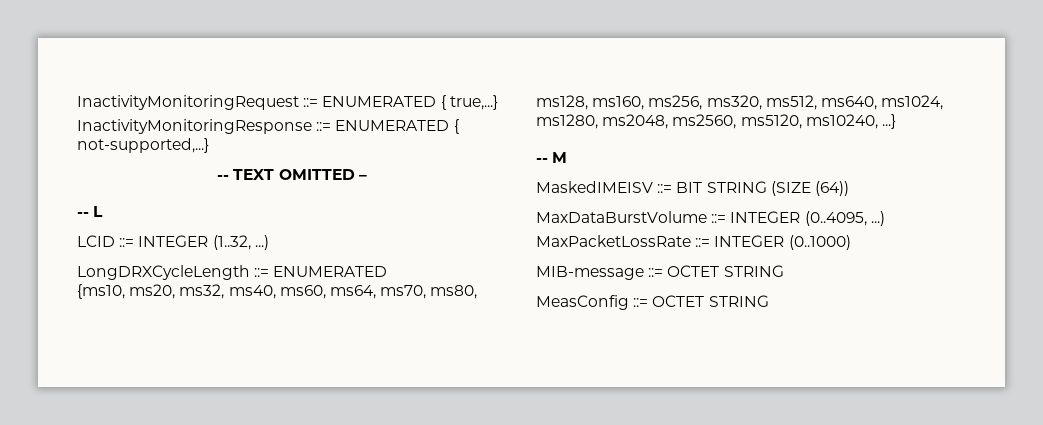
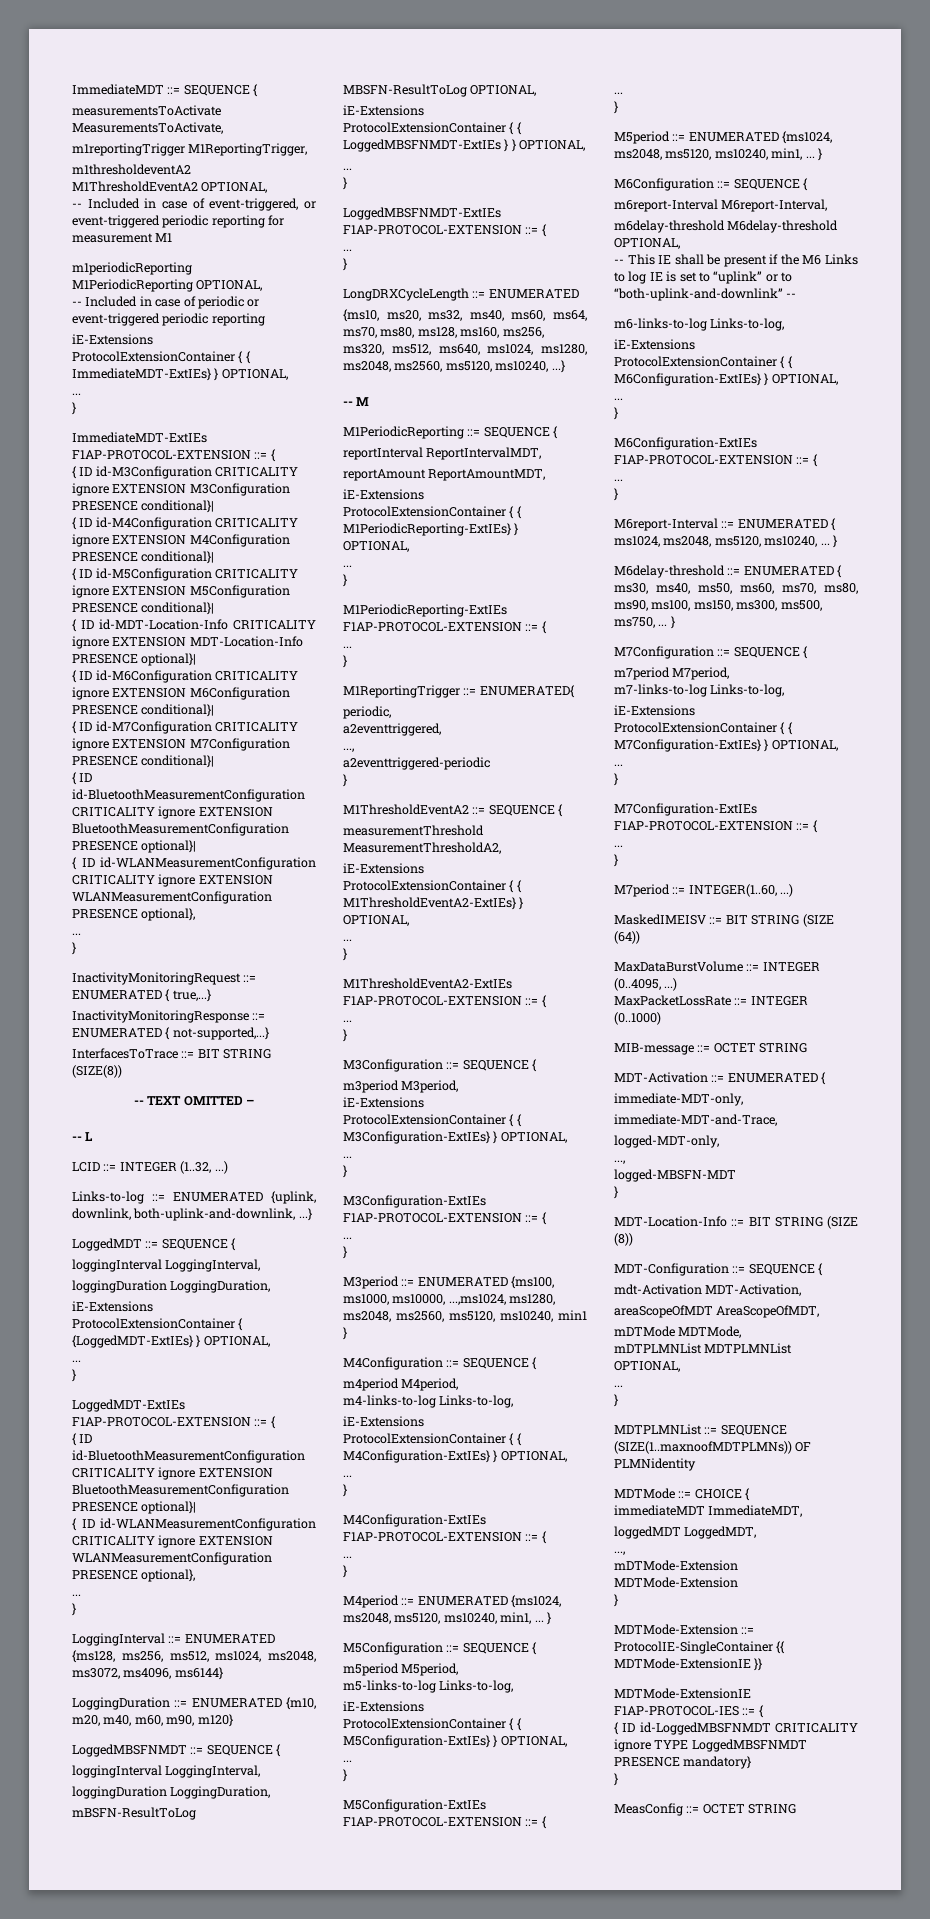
+ ImmediateMDT ::= SEQUENCE {
+ measurementsToActivate MeasurementsToActivate,
+ m1reportingTrigger M1ReportingTrigger,
+ m1thresholdeventA2 M1ThresholdEventA2 OPTIONAL,
+ -- Included in case of event-triggered, or event-triggered periodic reporting for measurement M1
+ m1periodicReporting M1PeriodicReporting OPTIONAL,
+ -- Included in case of periodic or event-triggered periodic reporting
+ iE-Extensions ProtocolExtensionContainer { { ImmediateMDT-ExtIEs} } OPTIONAL,
+ ...
+ }
+ ImmediateMDT-ExtIEs F1AP-PROTOCOL-EXTENSION ::= {
+ { ID id-M3Configuration CRITICALITY ignore EXTENSION M3Configuration PRESENCE conditional}|
+ { ID id-M4Configuration CRITICALITY ignore EXTENSION M4Configuration PRESENCE conditional}|
+ { ID id-M5Configuration CRITICALITY ignore EXTENSION M5Configuration PRESENCE conditional}|
+ { ID id-MDT-Location-Info CRITICALITY ignore EXTENSION MDT-Location-Info PRESENCE optional}|
+ { ID id-M6Configuration CRITICALITY ignore EXTENSION M6Configuration PRESENCE conditional}|
+ { ID id-M7Configuration CRITICALITY ignore EXTENSION M7Configuration PRESENCE conditional}|
+ { ID id-BluetoothMeasurementConfiguration CRITICALITY ignore EXTENSION BluetoothMeasurementConfiguration PRESENCE optional}|
+ { ID id-WLANMeasurementConfiguration CRITICALITY ignore EXTENSION WLANMeasurementConfiguration PRESENCE optional},
+ ...
+ }
+ InterfacesToTrace ::= BIT STRING (SIZE(8))
+ Links-to-log ::= ENUMERATED {uplink, downlink, both-uplink-and-downlink, ...}
+ LoggedMDT ::= SEQUENCE {
+ loggingInterval LoggingInterval,
+ loggingDuration LoggingDuration,
+ iE-Extensions ProtocolExtensionContainer { {LoggedMDT-ExtIEs} } OPTIONAL,
+ ...
+ }
+ LoggedMDT-ExtIEs F1AP-PROTOCOL-EXTENSION ::= {
+ { ID id-BluetoothMeasurementConfiguration CRITICALITY ignore EXTENSION BluetoothMeasurementConfiguration PRESENCE optional}|
+ { ID id-WLANMeasurementConfiguration CRITICALITY ignore EXTENSION WLANMeasurementConfiguration PRESENCE optional},
+ ...
+ }
+ LoggingInterval ::= ENUMERATED {ms128, ms256, ms512, ms1024, ms2048, ms3072, ms4096, ms6144}
+ LoggingDuration ::= ENUMERATED {m10, m20, m40, m60, m90, m120}
+ LoggedMBSFNMDT ::= SEQUENCE {
+ loggingInterval LoggingInterval,
+ loggingDuration LoggingDuration,
+ mBSFN-ResultToLog MBSFN-ResultToLog OPTIONAL,
+ iE-Extensions ProtocolExtensionContainer { { LoggedMBSFNMDT-ExtIEs } } OPTIONAL,
+ ...
+ }
+ LoggedMBSFNMDT-ExtIEs F1AP-PROTOCOL-EXTENSION ::= {
+ ...
+ }
+ M1PeriodicReporting ::= SEQUENCE {
+ reportInterval ReportIntervalMDT,
+ reportAmount ReportAmountMDT,
+ iE-Extensions ProtocolExtensionContainer { { M1PeriodicReporting-ExtIEs} } OPTIONAL,
+ ...
+ }
+ M1PeriodicReporting-ExtIEs F1AP-PROTOCOL-EXTENSION ::= {
+ ...
+ }
+ M1ReportingTrigger ::= ENUMERATED{
+ periodic,
+ a2eventtriggered,
+ ...,
+ a2eventtriggered-periodic
+ }
+ M1ThresholdEventA2 ::= SEQUENCE {
+ measurementThreshold MeasurementThresholdA2,
+ iE-Extensions ProtocolExtensionContainer { { M1ThresholdEventA2-ExtIEs} } OPTIONAL,
+ ...
+ }
+ M1ThresholdEventA2-ExtIEs F1AP-PROTOCOL-EXTENSION ::= {
+ ...
+ }
+ M3Configuration ::= SEQUENCE {
+ m3period M3period,
+ iE-Extensions ProtocolExtensionContainer { { M3Configuration-ExtIEs} } OPTIONAL,
+ ...
+ }
+ M3Configuration-ExtIEs F1AP-PROTOCOL-EXTENSION ::= {
+ ...
+ }
+ M3period ::= ENUMERATED {ms100, ms1000, ms10000, ...,ms1024, ms1280, ms2048, ms2560, ms5120, ms10240, min1 }
+ M4Configuration ::= SEQUENCE {
+ m4period M4period,
+ m4-links-to-log Links-to-log,
+ iE-Extensions ProtocolExtensionContainer { { M4Configuration-ExtIEs} } OPTIONAL,
+ ...
+ }
+ M4Configuration-ExtIEs F1AP-PROTOCOL-EXTENSION ::= {
+ ...
+ }
+ M4period ::= ENUMERATED {ms1024, ms2048, ms5120, ms10240, min1, ... }
+ M5Configuration ::= SEQUENCE {
+ m5period M5period,
+ m5-links-to-log Links-to-log,
+ iE-Extensions ProtocolExtensionContainer { { M5Configuration-ExtIEs} } OPTIONAL,
+ ...
+ }
+ M5Configuration-ExtIEs F1AP-PROTOCOL-EXTENSION ::= {
+ ...
+ }
+ M5period ::= ENUMERATED {ms1024, ms2048, ms5120, ms10240, min1, ... }
+ M6Configuration ::= SEQUENCE {
+ m6report-Interval M6report-Interval,
+ m6delay-threshold M6delay-threshold OPTIONAL,
+ -- This IE shall be present if the M6 Links to log IE is set to “uplink” or to “both-uplink-and-downlink” --
+ m6-links-to-log Links-to-log,
+ iE-Extensions ProtocolExtensionContainer { { M6Configuration-ExtIEs} } OPTIONAL,
+ ...
+ }
+ M6Configuration-ExtIEs F1AP-PROTOCOL-EXTENSION ::= {
+ ...
+ }
+ M6report-Interval ::= ENUMERATED { ms1024, ms2048, ms5120, ms10240, ... }
+ M6delay-threshold ::= ENUMERATED { ms30, ms40, ms50, ms60, ms70, ms80, ms90, ms100, ms150, ms300, ms500, ms750, ... }
+ M7Configuration ::= SEQUENCE {
+ m7period M7period,
+ m7-links-to-log Links-to-log,
+ iE-Extensions ProtocolExtensionContainer { { M7Configuration-ExtIEs} } OPTIONAL,
+ ...
+ }
+ M7Configuration-ExtIEs F1AP-PROTOCOL-EXTENSION ::= {
+ ...
+ }
+ M7period ::= INTEGER(1..60, ...)
+ MDT-Activation ::= ENUMERATED {
+ immediate-MDT-only,
+ immediate-MDT-and-Trace,
+ logged-MDT-only,
+ ...,
+ logged-MBSFN-MDT
+ }
+ MDT-Location-Info ::= BIT STRING (SIZE (8))
+ MDT-Configuration ::= SEQUENCE {
+ mdt-Activation MDT-Activation,
+ areaScopeOfMDT AreaScopeOfMDT,
+ mDTMode MDTMode,
+ mDTPLMNList MDTPLMNList OPTIONAL,
+ ...
+ }
+ MDTPLMNList ::= SEQUENCE (SIZE(1..maxnoofMDTPLMNs)) OF PLMNidentity
+ MDTMode ::= CHOICE {
+ immediateMDT ImmediateMDT,
+ loggedMDT LoggedMDT,
+ ...,
+ mDTMode-Extension MDTMode-Extension
+ }
+ MDTMode-Extension ::= ProtocolIE-SingleContainer {{ MDTMode-ExtensionIE }}
+ MDTMode-ExtensionIE F1AP-PROTOCOL-IES ::= {
+ { ID id-LoggedMBSFNMDT CRITICALITY ignore TYPE LoggedMBSFNMDT PRESENCE mandatory}
+ }

